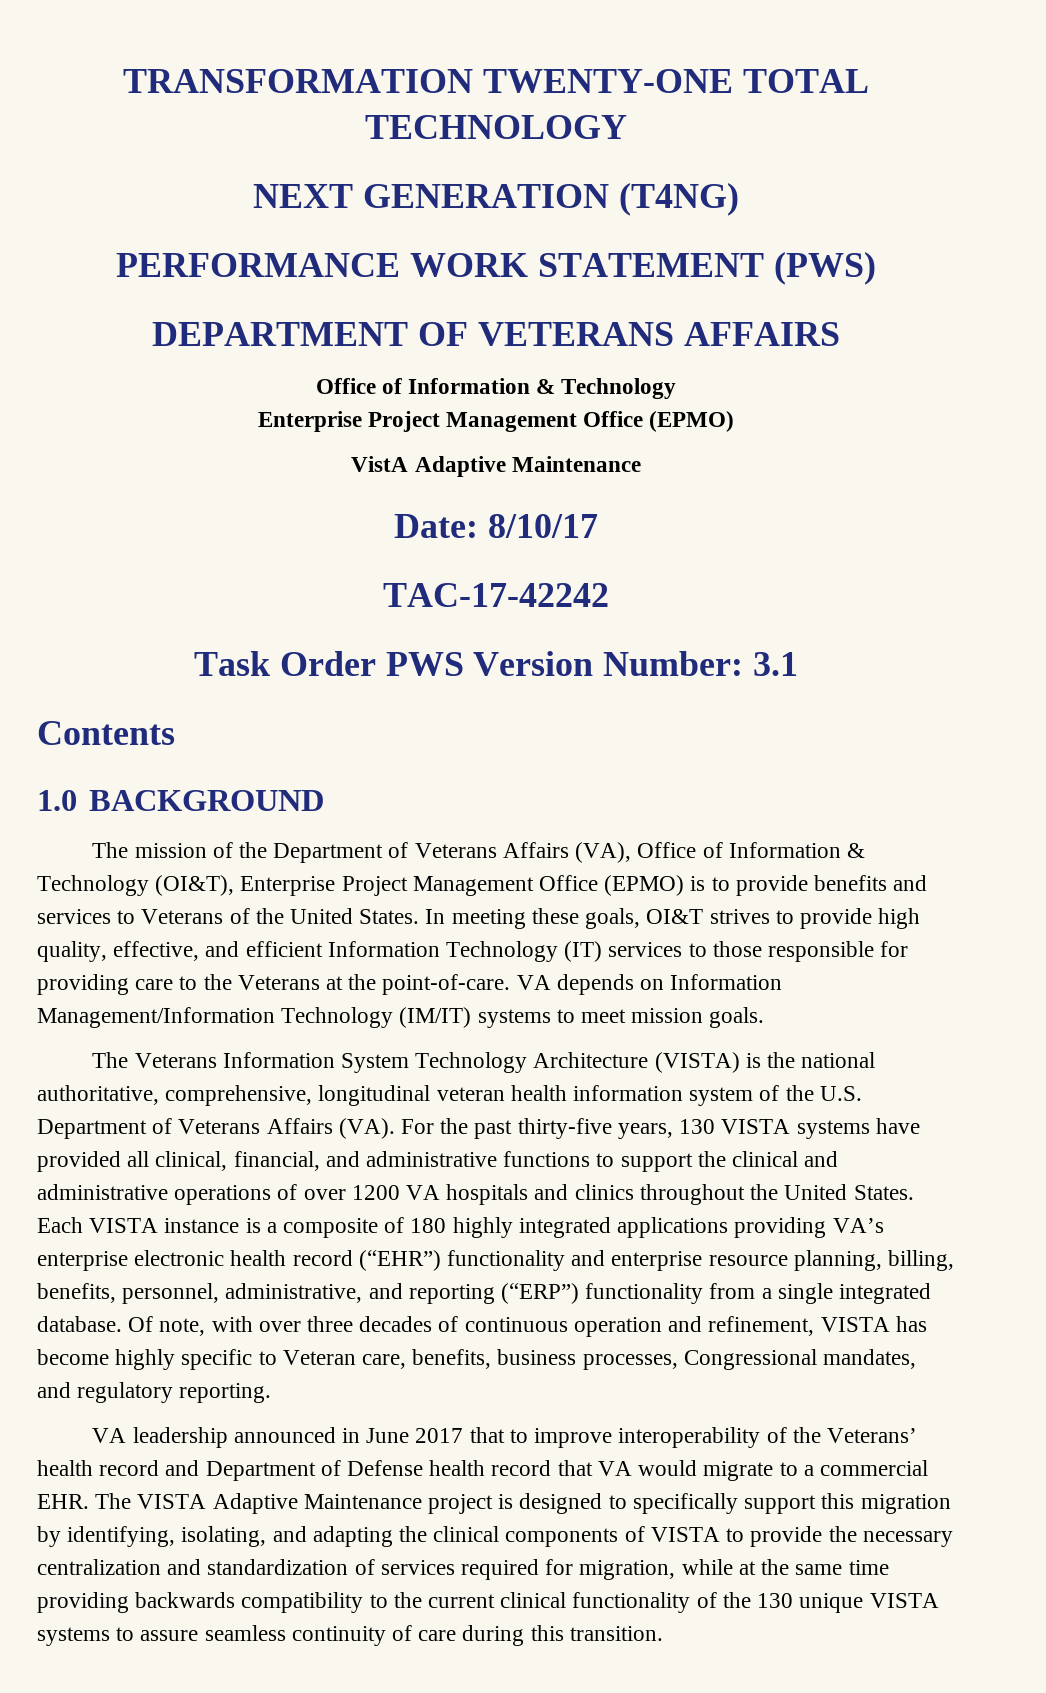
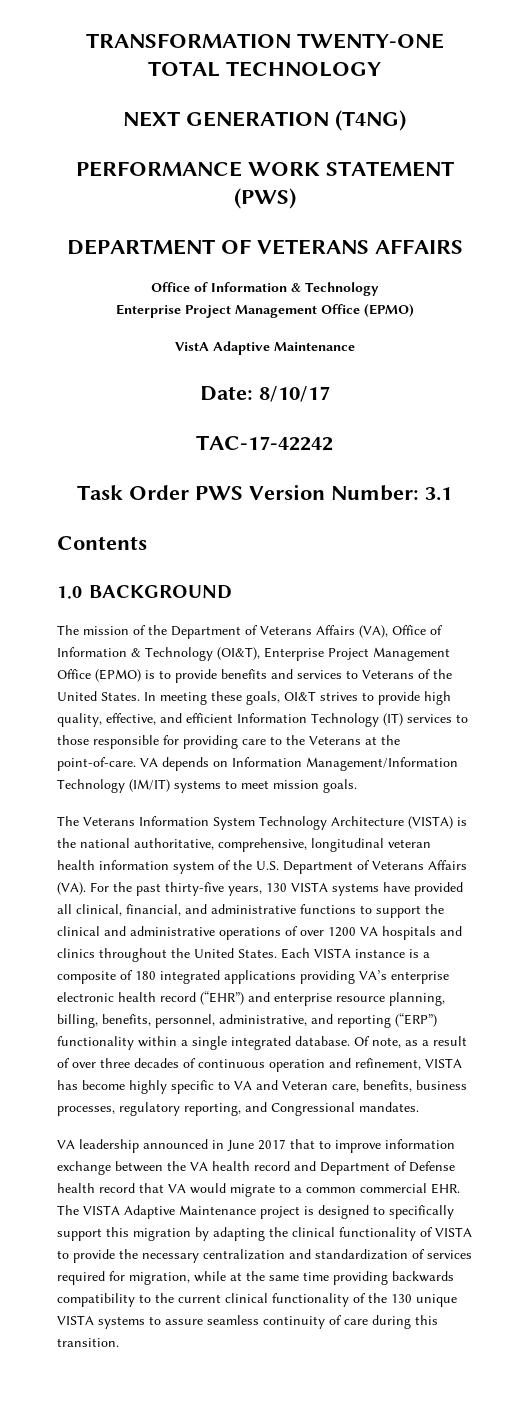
- Each VISTA instance is a composite of 180 highly integrated applications providing VA’s enterprise electronic health record (“EHR”) functionality and enterprise resource planning, billing, benefits, personnel, administrative, and reporting (“ERP”) functionality from a single integrated database.
+ Each VISTA instance is a composite of 180 integrated applications providing VA’s enterprise electronic health record (“EHR”) and enterprise resource planning, billing, benefits, personnel, administrative, and reporting (“ERP”) functionality within a single integrated database.
- Of note, with over three decades of continuous operation and refinement, VISTA has become highly specific to Veteran care, benefits, business processes, Congressional mandates, and regulatory reporting.
+ Of note, as a result of over three decades of continuous operation and refinement, VISTA has become highly specific to VA and Veteran care, benefits, business processes, regulatory reporting, and Congressional mandates.
- VA leadership announced in June 2017 that to improve interoperability of the Veterans’ health record and Department of Defense health record that VA would migrate to a commercial EHR. The VISTA Adaptive Maintenance project is designed to specifically support this migration by identifying, isolating, and adapting the clinical components of VISTA to provide the necessary centralization and standardization of services required for migration, while at the same time providing backwards compatibility to the current clinical functionality of the 130 unique VISTA systems to assure seamless continuity of care during this transition.
+ VA leadership announced in June 2017 that to improve information exchange between the VA health record and Department of Defense health record that VA would migrate to a common commercial EHR. The VISTA Adaptive Maintenance project is designed to specifically support this migration by adapting the clinical functionality of VISTA to provide the necessary centralization and standardization of services required for migration, while at the same time providing backwards compatibility to the current clinical functionality of the 130 unique VISTA systems to assure seamless continuity of care during this transition.

